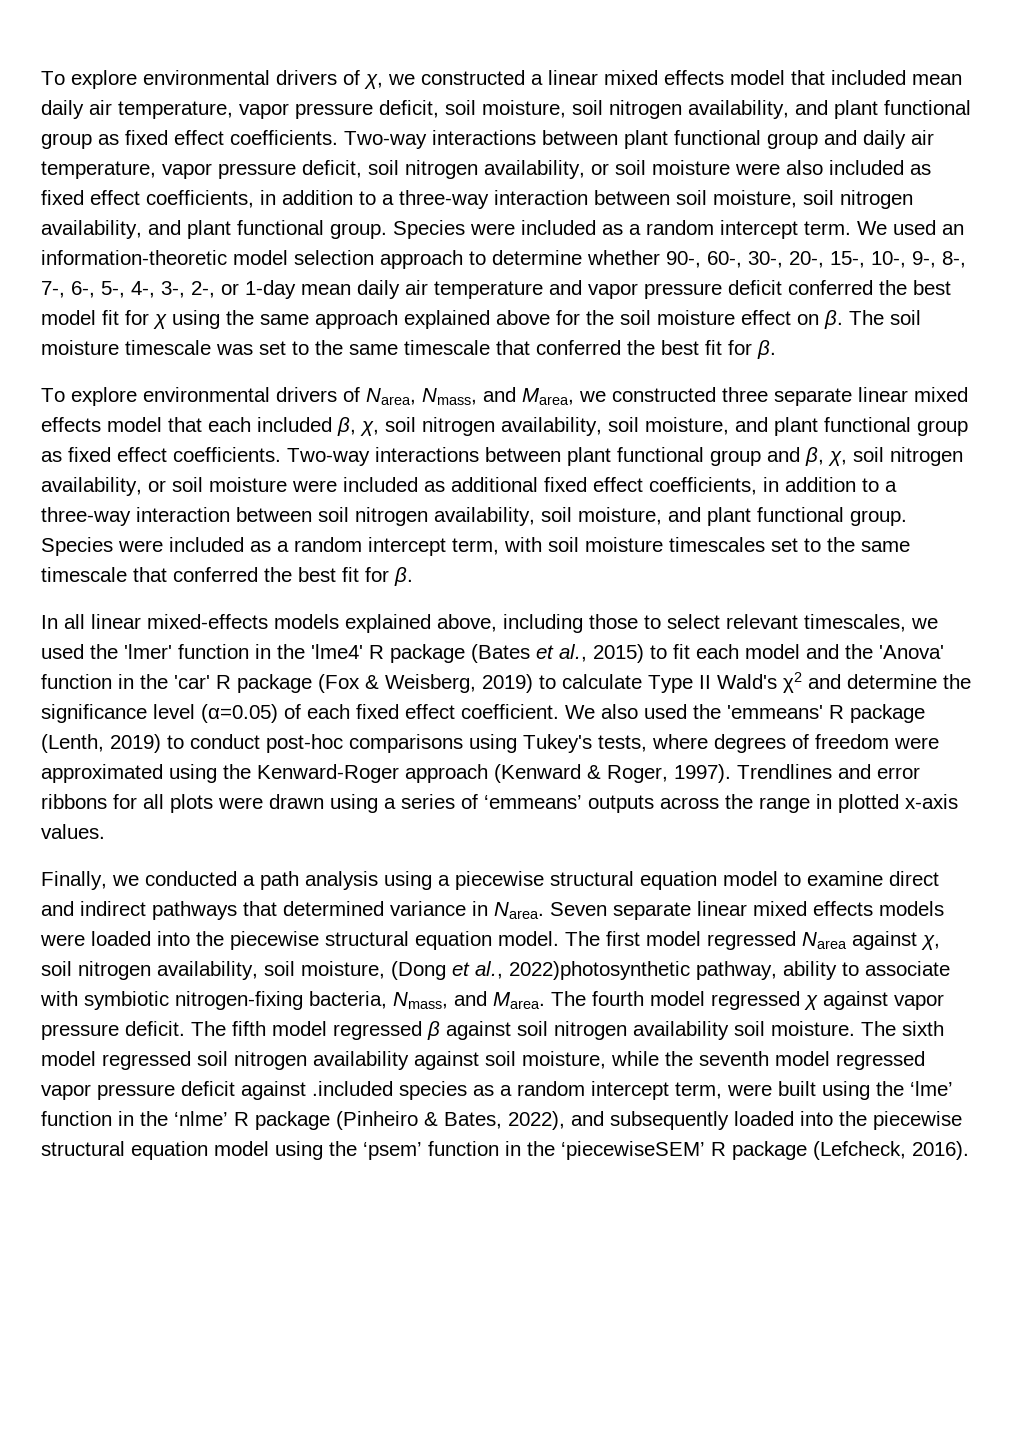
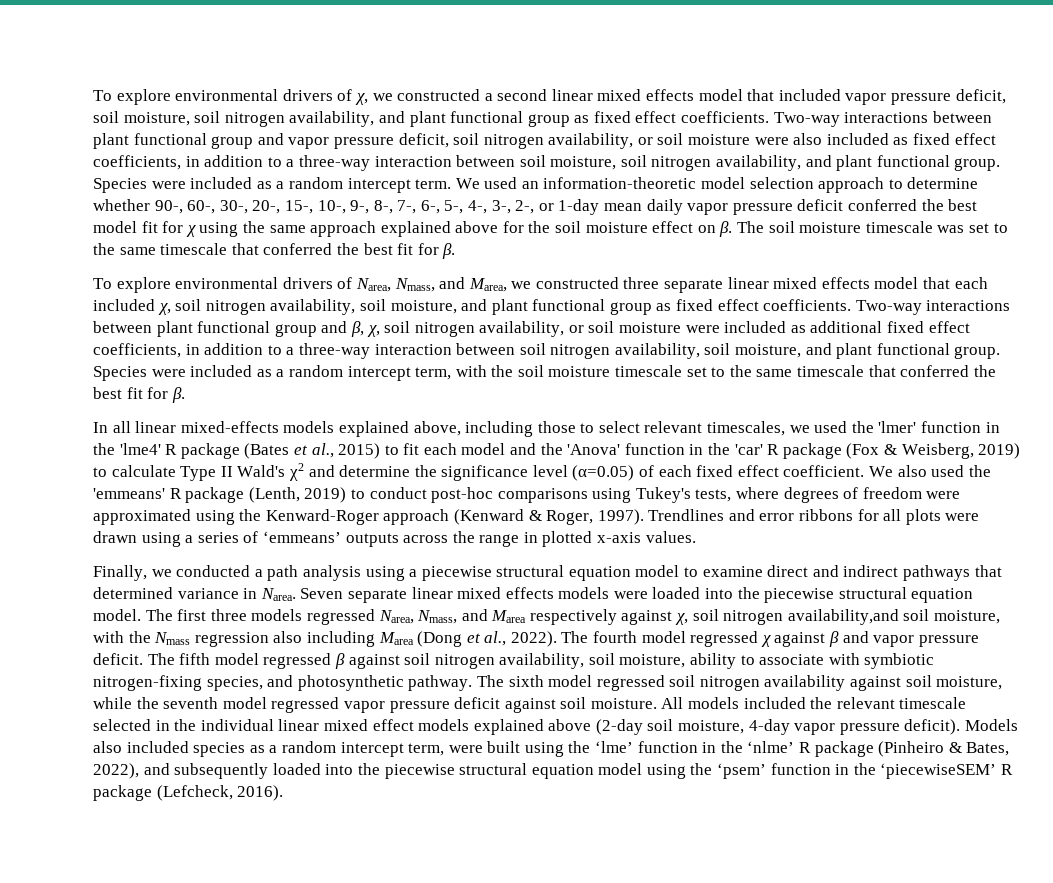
- To explore environmental drivers of χ, we constructed a linear mixed effects model that included mean daily air temperature, vapor pressure deficit, soil moisture, soil nitrogen availability, and plant functional group as fixed effect coefficients.
+ To explore environmental drivers of χ, we constructed a second linear mixed effects model that included vapor pressure deficit, soil moisture, soil nitrogen availability, and plant functional group as fixed effect coefficients.
- Two-way interactions between plant functional group and daily air temperature, vapor pressure deficit, soil nitrogen availability, or soil moisture were also included as fixed effect coefficients, in addition to a three-way interaction between soil moisture, soil nitrogen availability, and plant functional group.
+ Two-way interactions between plant functional group and vapor pressure deficit, soil nitrogen availability, or soil moisture were also included as fixed effect coefficients, in addition to a three-way interaction between soil moisture, soil nitrogen availability, and plant functional group.
- We used an information-theoretic model selection approach to determine whether 90-, 60-, 30-, 20-, 15-, 10-, 9-, 8-, 7-, 6-, 5-, 4-, 3-, 2-, or 1-day mean daily air temperature and vapor pressure deficit conferred the best model fit for χ using the same approach explained above for the soil moisture effect on β.
+ We used an information-theoretic model selection approach to determine whether 90-, 60-, 30-, 20-, 15-, 10-, 9-, 8-, 7-, 6-, 5-, 4-, 3-, 2-, or 1-day mean daily vapor pressure deficit conferred the best model fit for χ using the same approach explained above for the soil moisture effect on β.
- To explore environmental drivers of Narea, Nmass, and Marea, we constructed three separate linear mixed effects model that each included β, χ, soil nitrogen availability, soil moisture, and plant functional group as fixed effect coefficients.
+ To explore environmental drivers of Narea, Nmass, and Marea, we constructed three separate linear mixed effects model that each included χ, soil nitrogen availability, soil moisture, and plant functional group as fixed effect coefficients.
- Species were included as a random intercept term, with soil moisture timescales set to the same timescale that conferred the best fit for β.
+ Species were included as a random intercept term, with the soil moisture timescale set to the same timescale that conferred the best fit for β.
- The first model regressed Narea against χ, soil nitrogen availability, soil moisture, (Dong et al., 2022)photosynthetic pathway, ability to associate with symbiotic nitrogen-fixing bacteria, Nmass, and Marea.
+ The first three models regressed Narea, Nmass, and Marea respectively against χ, soil nitrogen availability,and soil moisture, with the Nmass regression also including Marea (Dong et al., 2022).
- The fourth model regressed χ against vapor pressure deficit.
+ The fourth model regressed χ against β and vapor pressure deficit.
- The fifth model regressed β against soil nitrogen availability soil moisture.
+ The fifth model regressed β against soil nitrogen availability, soil moisture, ability to associate with symbiotic nitrogen-fixing species, and photosynthetic pathway.
- The sixth model regressed soil nitrogen availability against soil moisture, while the seventh model regressed vapor pressure deficit against .included species as a random intercept term, were built using the ‘lme’ function in the ‘nlme’ R package (Pinheiro & Bates, 2022), and subsequently loaded into the piecewise structural equation model using the ‘psem’ function in the ‘piecewiseSEM’ R package (Lefcheck, 2016).
+ The sixth model regressed soil nitrogen availability against soil moisture, while the seventh model regressed vapor pressure deficit against soil moisture. All models included the relevant timescale selected in the individual linear mixed effect models explained above (2-day soil moisture, 4-day vapor pressure deficit). Models also included species as a random intercept term, were built using the ‘lme’ function in the ‘nlme’ R package (Pinheiro & Bates, 2022), and subsequently loaded into the piecewise structural equation model using the ‘psem’ function in the ‘piecewiseSEM’ R package (Lefcheck, 2016).

